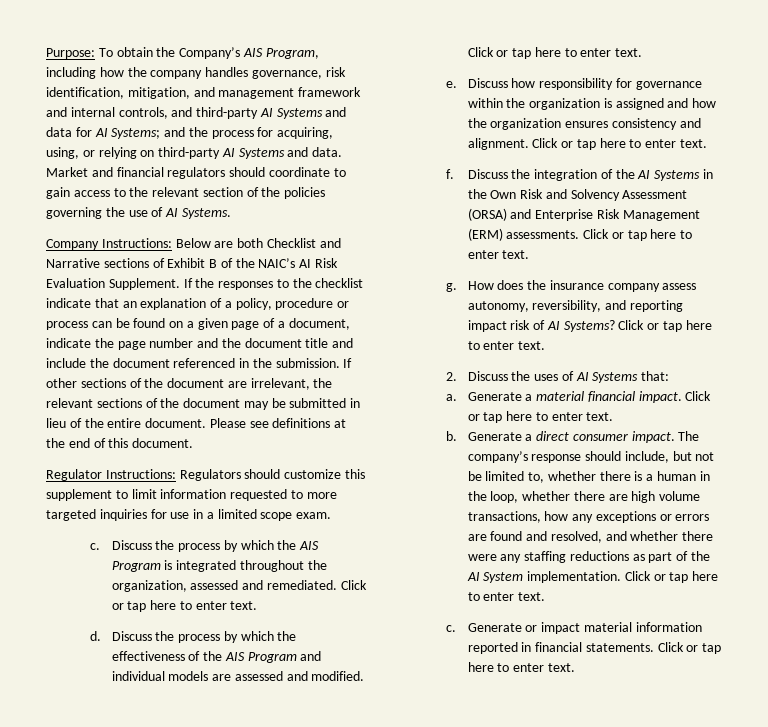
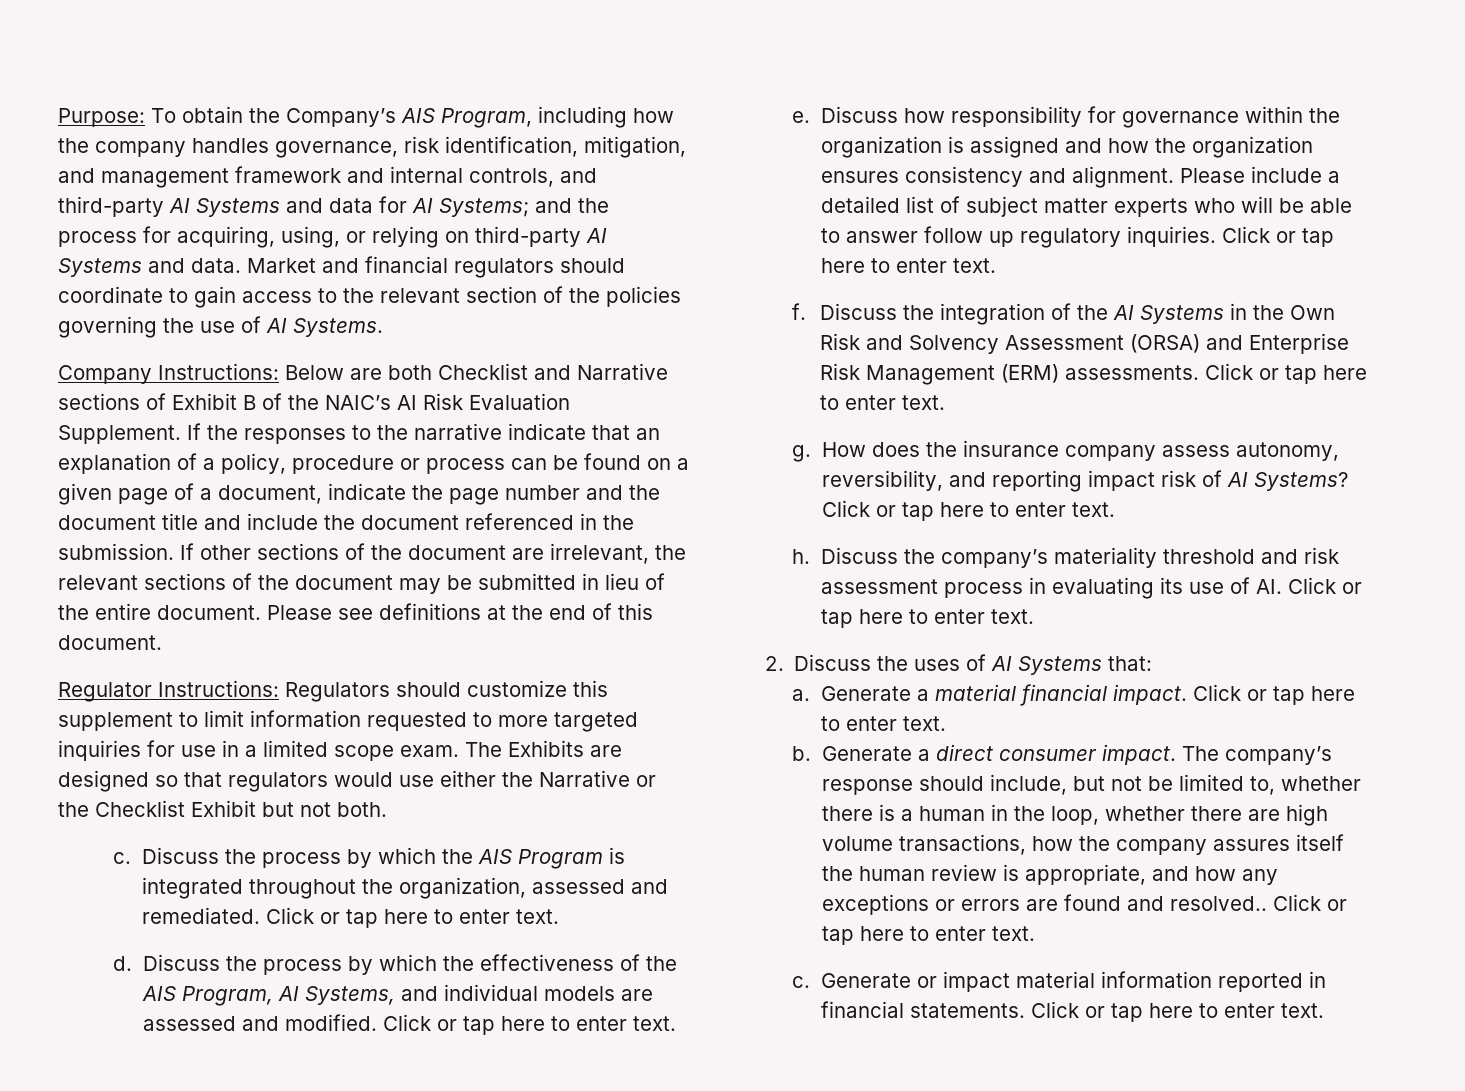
- If the responses to the checklist indicate that an explanation of a policy, procedure or process can be found on a given page of a document, indicate the page number and the document title and include the document referenced in the submission.
+ If the responses to the narrative indicate that an explanation of a policy, procedure or process can be found on a given page of a document, indicate the page number and the document title and include the document referenced in the submission.
+ The Exhibits are designed so that regulators would use either the Narrative or the Checklist Exhibit but not both.
- Discuss the process by which the effectiveness of the AIS Program and individual models are assessed and modified.
+ Discuss the process by which the effectiveness of the AIS Program, AI Systems, and individual models are assessed and modified.
+ Please include a detailed list of subject matter experts who will be able to answer follow up regulatory inquiries.
+ h. Discuss the company’s materiality threshold and risk assessment process in evaluating its use of AI. Click or tap here to enter text.
- The company’s response should include, but not be limited to, whether there is a human in the loop, whether there are high volume transactions, how any exceptions or errors are found and resolved, and whether there were any staffing reductions as part of the AI System implementation.
+ The company’s response should include, but not be limited to, whether there is a human in the loop, whether there are high volume transactions, how the company assures itself the human review is appropriate, and how any exceptions or errors are found and resolved..

